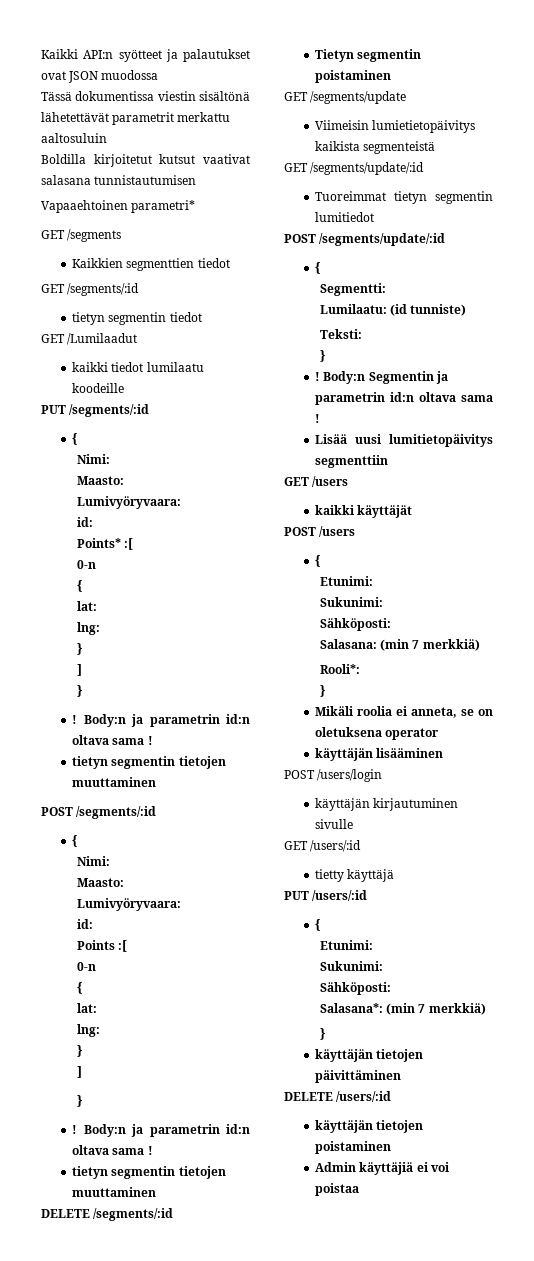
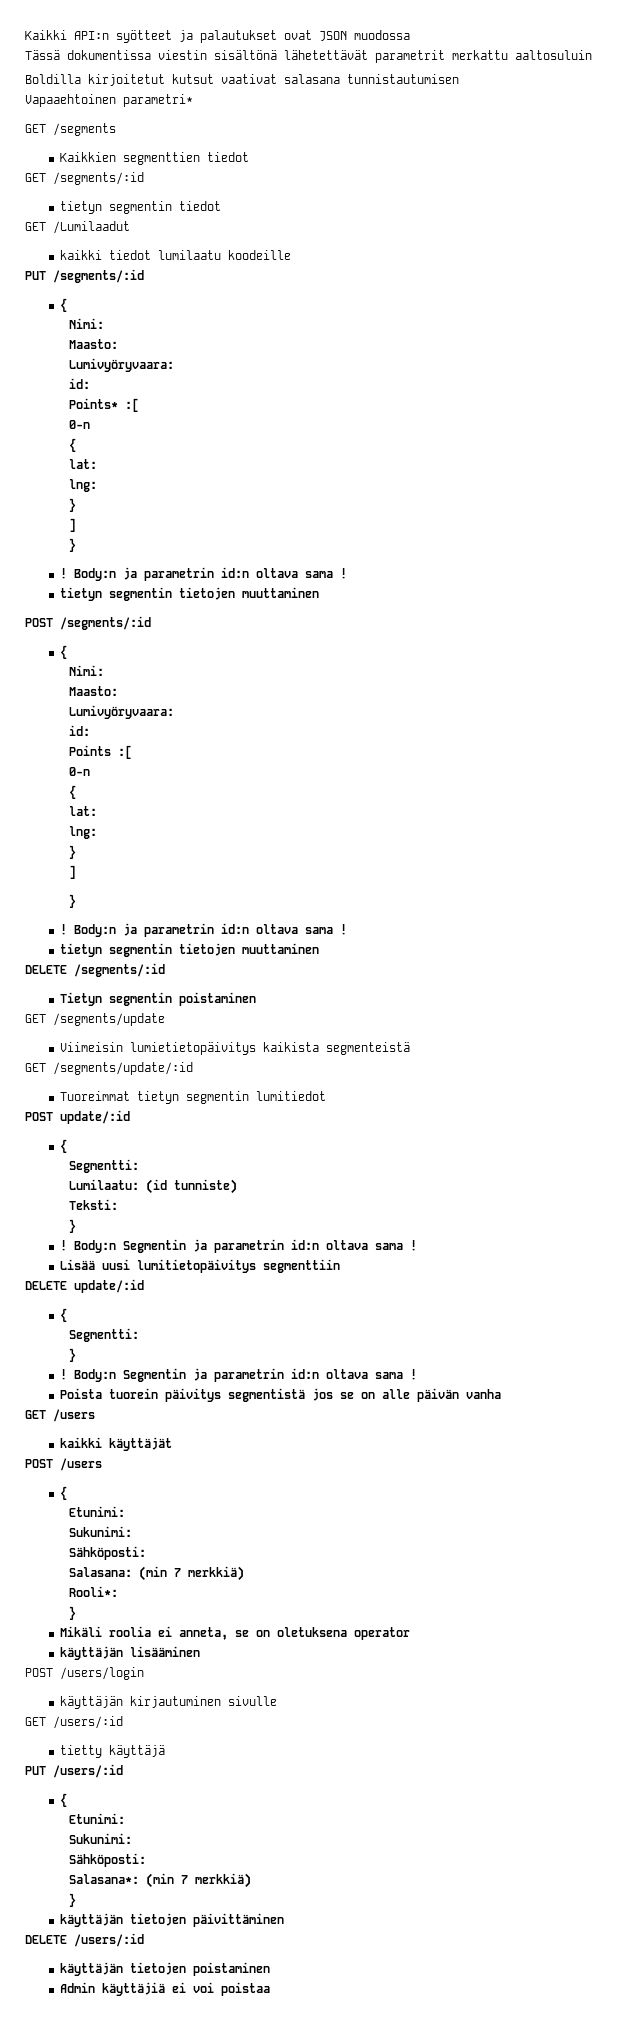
- POST /segments/update/:id
+ POST update/:id
+ DELETE update/:id
+ {
+ Segmentti:
+ }
+ ! Body:n Segmentin ja parametrin id:n oltava sama !
+ Poista tuorein päivitys segmentistä jos se on alle päivän vanha

